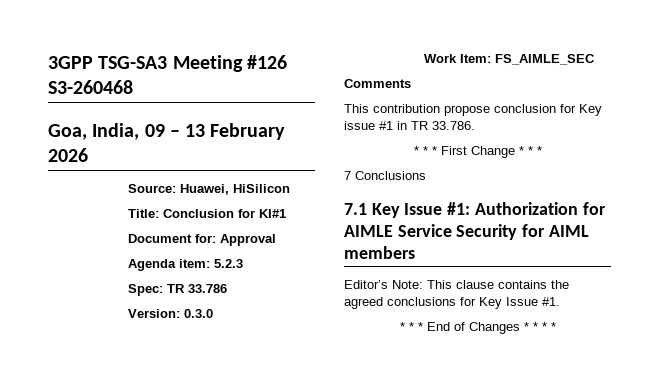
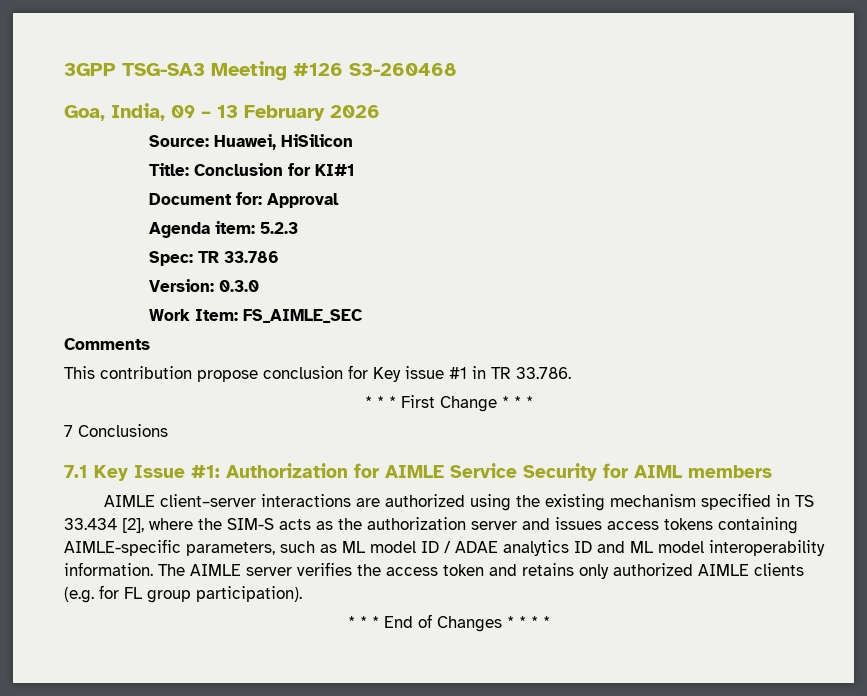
- Editor’s Note: This clause contains the agreed conclusions for Key Issue #1.
+ AIMLE client–server interactions are authorized using the existing mechanism specified in TS 33.434 [2], where the SIM-S acts as the authorization server and issues access tokens containing AIMLE-specific parameters, such as ML model ID / ADAE analytics ID and ML model interoperability information. The AIMLE server verifies the access token and retains only authorized AIMLE clients (e.g. for FL group participation).

